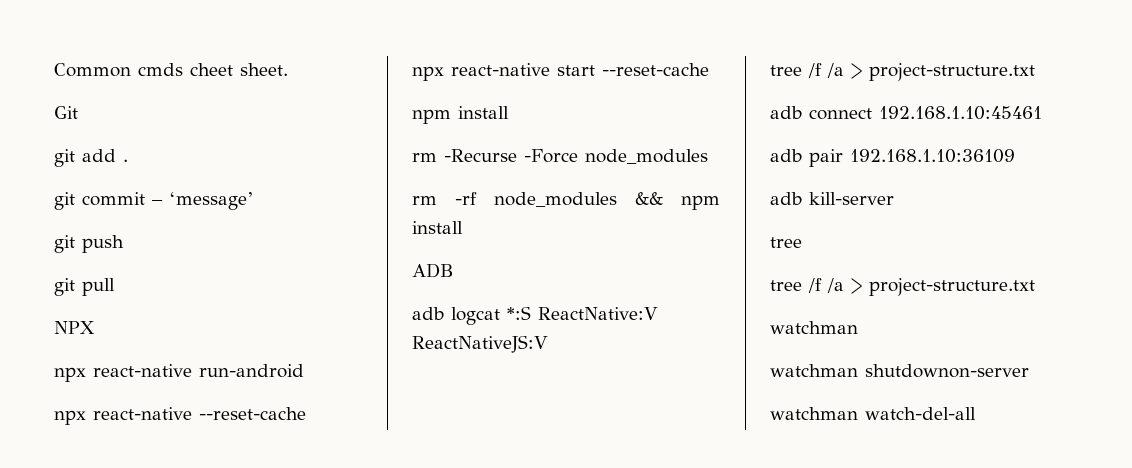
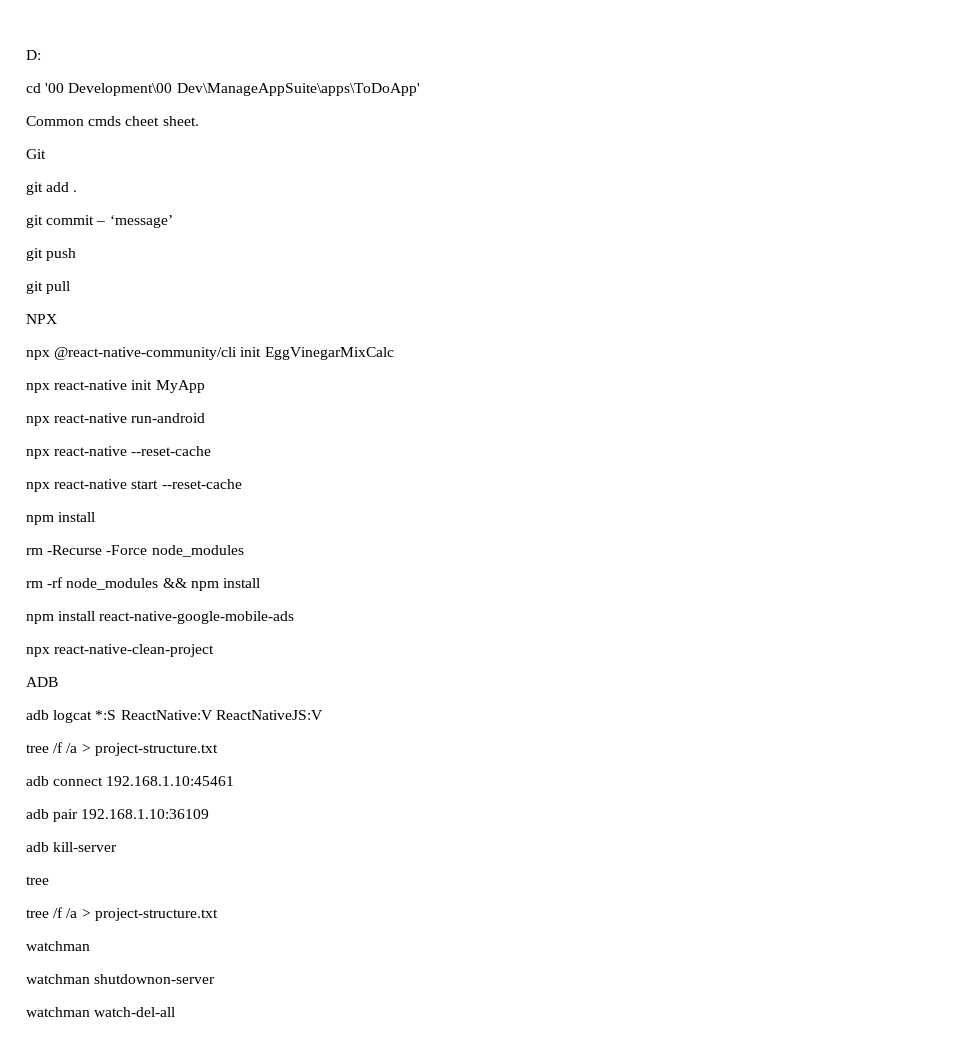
+ D:
+ cd '00 Development\00 Dev\ManageAppSuite\apps\ToDoApp'
+ npx @react-native-community/cli init EggVinegarMixCalc
+ npx react-native init MyApp
+ npm install react-native-google-mobile-ads
+ npx react-native-clean-project

